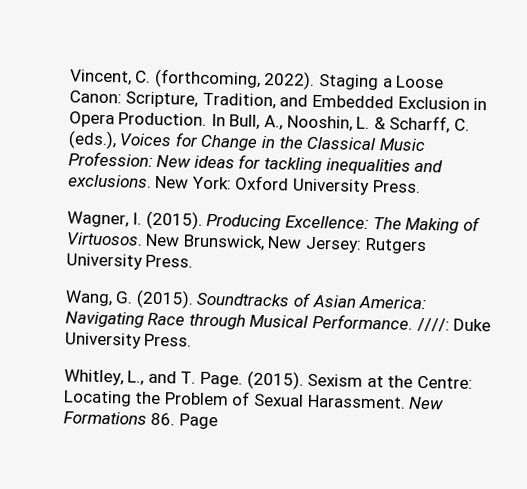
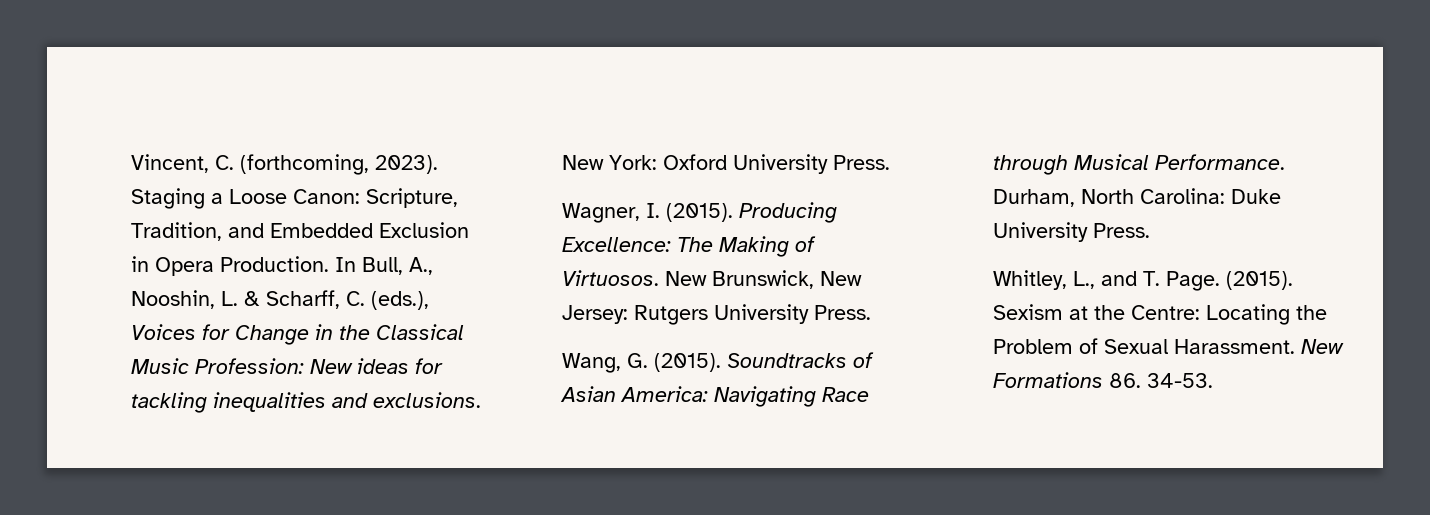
- Vincent, C. (forthcoming, 2022).
+ Vincent, C. (forthcoming, 2023).
- ////: Duke University Press.
+ Durham, North Carolina: Duke University Press.
- New Formations 86. Page
+ New Formations 86. 34-53.

